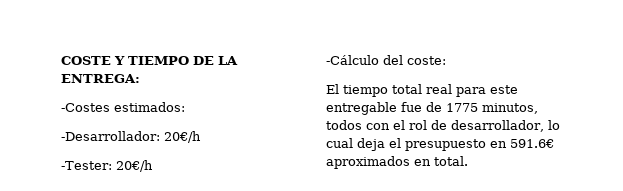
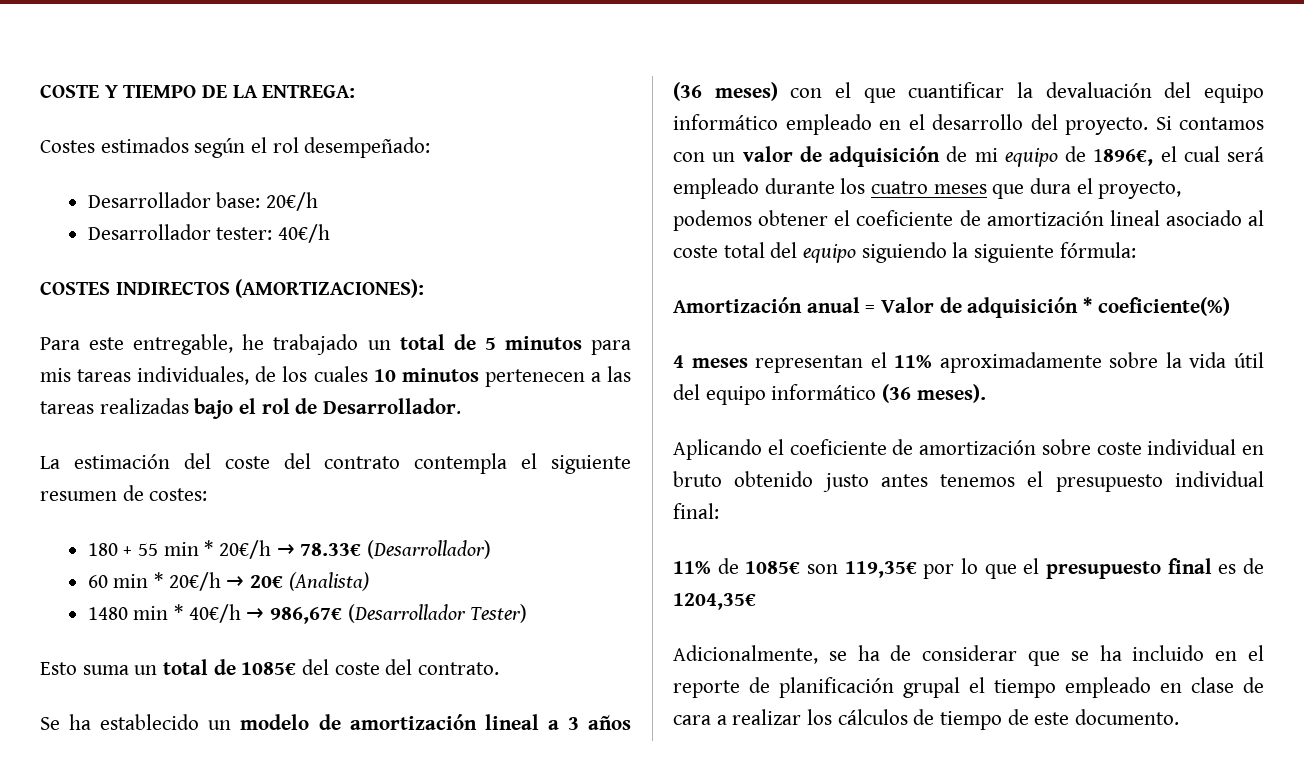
- -Costes estimados:
- -Desarrollador: 20€/h
- -Tester: 20€/h
- -Cálculo del coste:
- El tiempo total real para este entregable fue de 1775 minutos, todos con el rol de desarrollador, lo cual deja el presupuesto en 591.6€ aproximados en total.
+ Costes estimados según el rol desempeñado:
+ Desarrollador base: 20€/h
+ Desarrollador tester: 40€/h
+ COSTES INDIRECTOS (AMORTIZACIONES):
+ Para este entregable, he trabajado un total de 5 minutos para mis tareas individuales, de los cuales 10 minutos pertenecen a las tareas realizadas bajo el rol de Desarrollador.
+ La estimación del coste del contrato contempla el siguiente resumen de costes:
+ 180 + 55 min * 20€/h → 78.33€ (Desarrollador)
+ 60 min * 20€/h → 20€ (Analista)
+ 1480 min * 40€/h → 986,67€ (Desarrollador Tester)
+ Esto suma un total de 1085€ del coste del contrato.
+ Se ha establecido un modelo de amortización lineal a 3 años (36 meses) con el que cuantificar la devaluación del equipo informático empleado en el desarrollo del proyecto. Si contamos con un valor de adquisición de mi equipo de 1896€, el cual será empleado durante los cuatro meses que dura el proyecto, podemos obtener el coeficiente de amortización lineal asociado al coste total del equipo siguiendo la siguiente fórmula:
+ Amortización anual = Valor de adquisición * coeficiente(%)
+ 4 meses representan el 11% aproximadamente sobre la vida útil del equipo informático (36 meses).
+ Aplicando el coeficiente de amortización sobre coste individual en bruto obtenido justo antes tenemos el presupuesto individual final:
+ 11% de 1085€ son 119,35€ por lo que el presupuesto final es de 1204,35€
+ Adicionalmente, se ha de considerar que se ha incluido en el reporte de planificación grupal el tiempo empleado en clase de cara a realizar los cálculos de tiempo de este documento.

